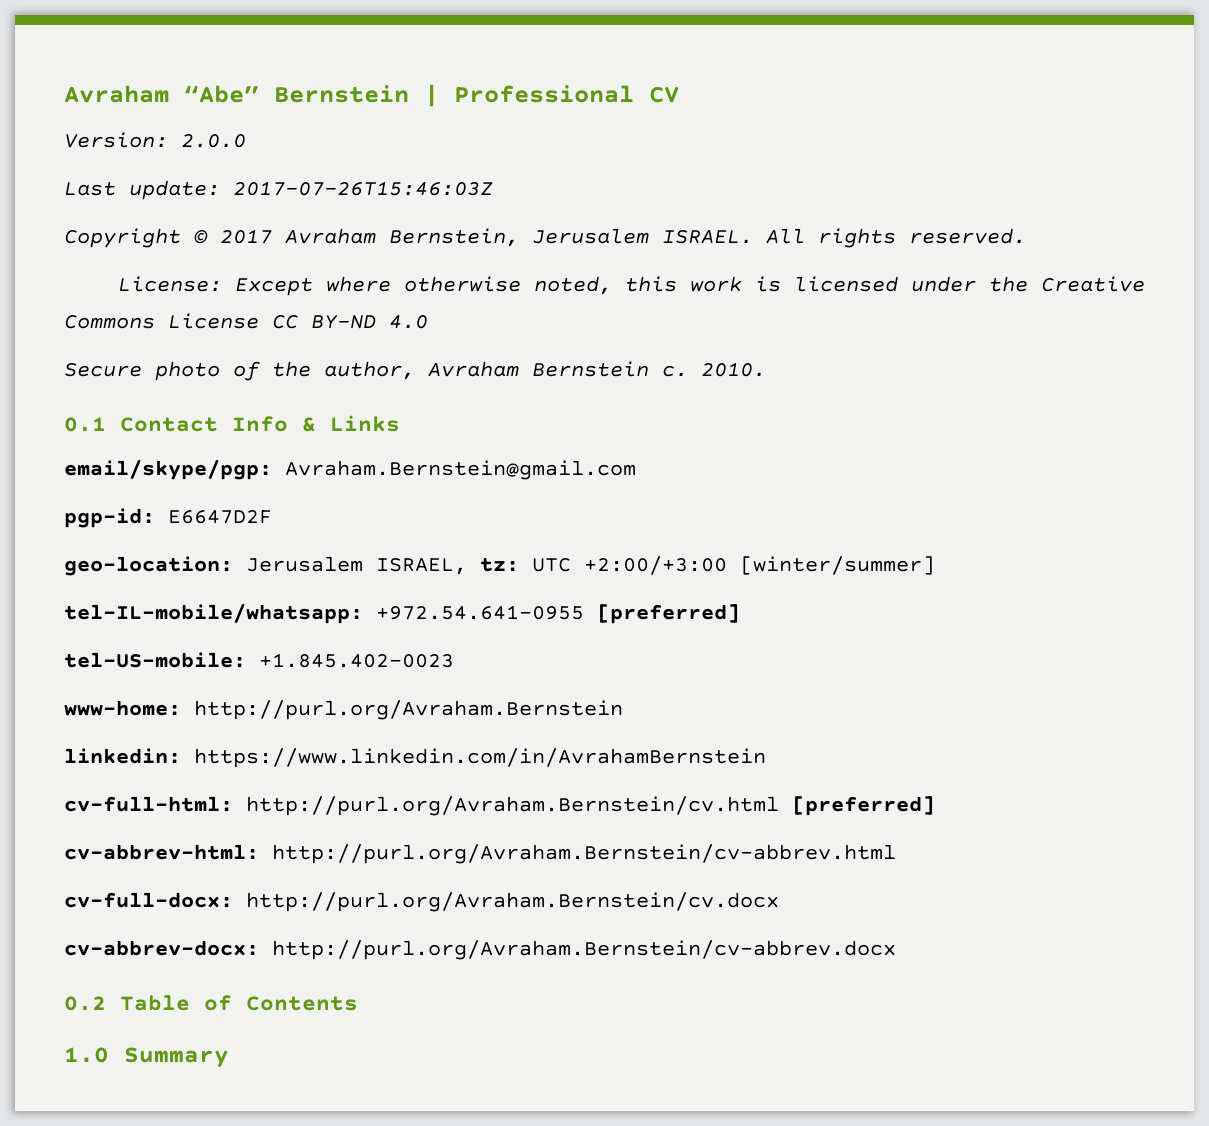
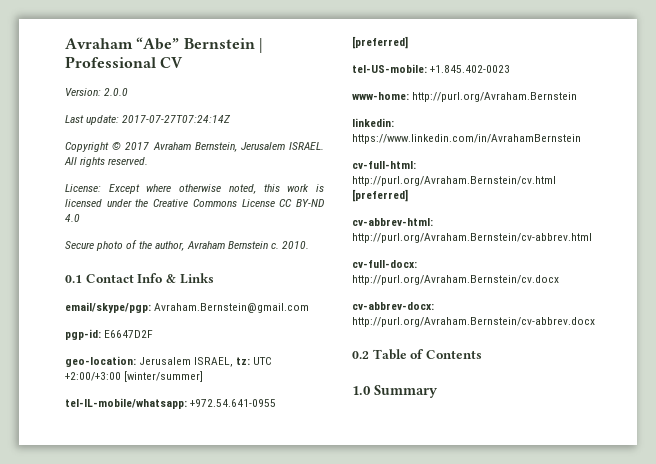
- Last update: 2017-07-26T15:46:03Z
+ Last update: 2017-07-27T07:24:14Z

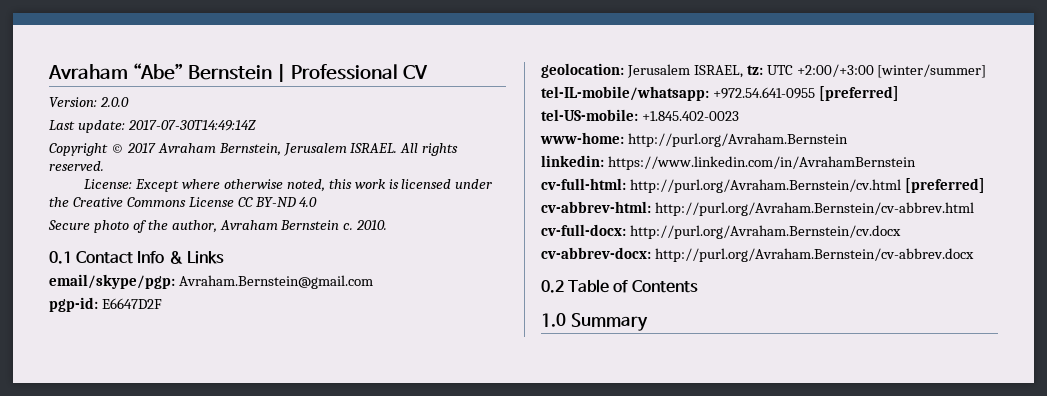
- Last update: 2017-07-27T07:24:14Z
+ Last update: 2017-07-30T14:49:14Z
- geo-location: Jerusalem ISRAEL, tz: UTC +2:00/+3:00 [winter/summer]
+ geolocation: Jerusalem ISRAEL, tz: UTC +2:00/+3:00 [winter/summer]

